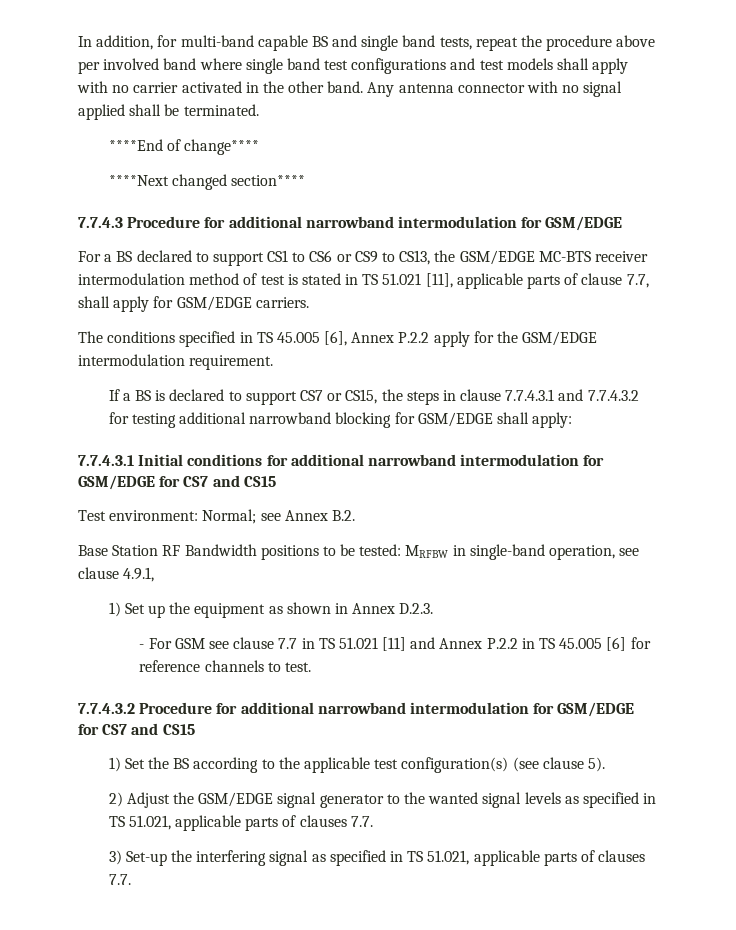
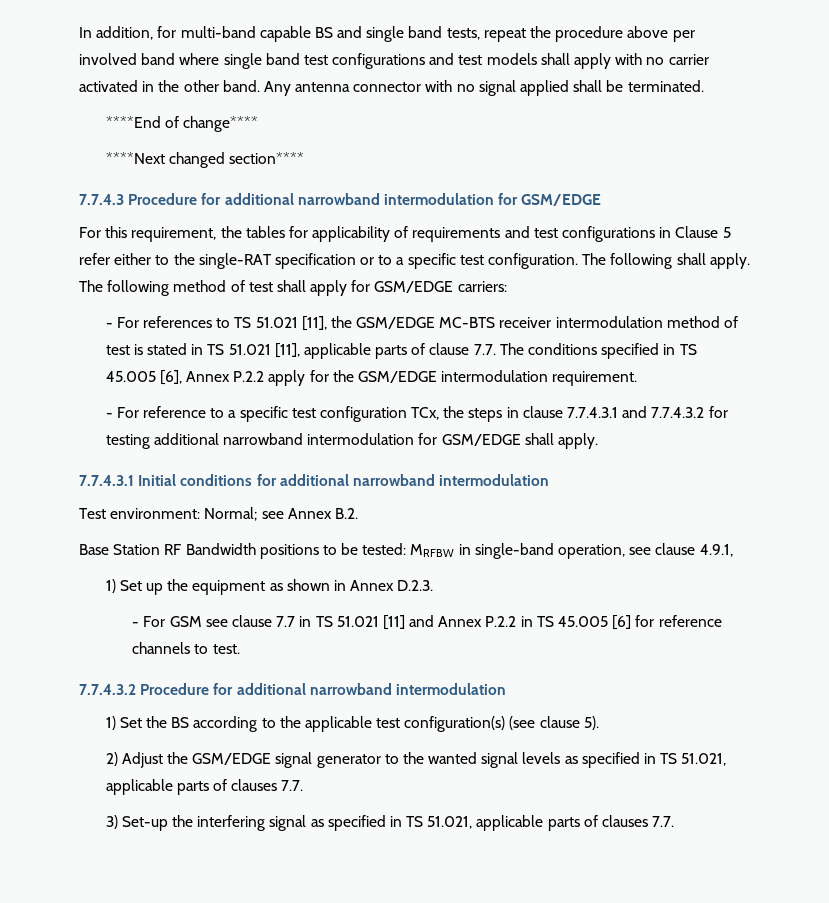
- For a BS declared to support CS1 to CS6 or CS9 to CS13, the GSM/EDGE MC-BTS receiver intermodulation method of test is stated in TS 51.021 [11], applicable parts of clause 7.7, shall apply for GSM/EDGE carriers.
- The conditions specified in TS 45.005 [6], Annex P.2.2 apply for the GSM/EDGE intermodulation requirement.
+ For this requirement, the tables for applicability of requirements and test configurations in Clause 5 refer either to the single-RAT specification or to a specific test configuration. The following shall apply. The following method of test shall apply for GSM/EDGE carriers:
+ - For references to TS 51.021 [11], the GSM/EDGE MC-BTS receiver intermodulation method of test is stated in TS 51.021 [11], applicable parts of clause 7.7. The conditions specified in TS 45.005 [6], Annex P.2.2 apply for the GSM/EDGE intermodulation requirement.
- If a BS is declared to support CS7 or CS15, the steps in clause 7.7.4.3.1 and 7.7.4.3.2 for testing additional narrowband blocking for GSM/EDGE shall apply:
+ - For reference to a specific test configuration TCx, the steps in clause 7.7.4.3.1 and 7.7.4.3.2 for testing additional narrowband intermodulation for GSM/EDGE shall apply.
- 7.7.4.3.1 Initial conditions for additional narrowband intermodulation for GSM/EDGE for CS7 and CS15
+ 7.7.4.3.1 Initial conditions for additional narrowband intermodulation
- 7.7.4.3.2 Procedure for additional narrowband intermodulation for GSM/EDGE for CS7 and CS15
+ 7.7.4.3.2 Procedure for additional narrowband intermodulation

